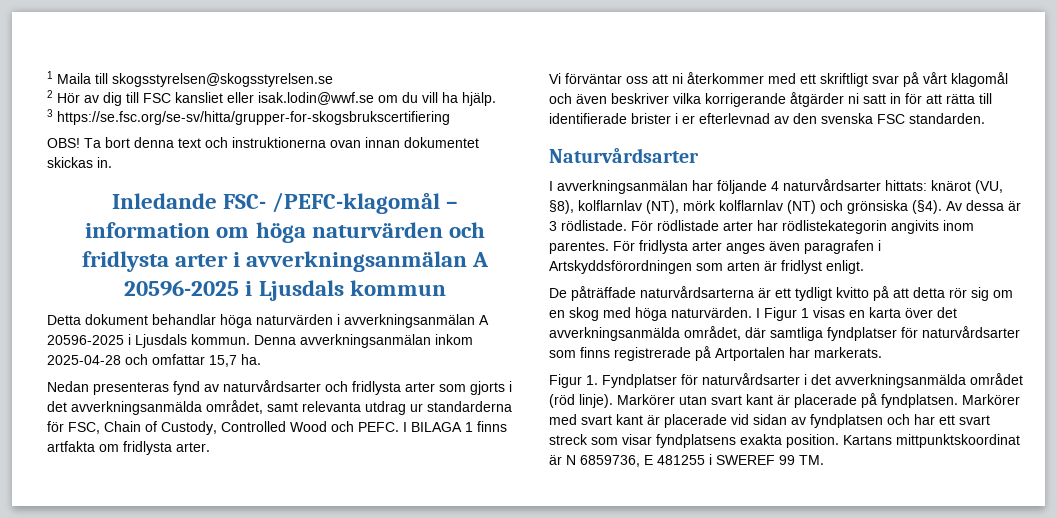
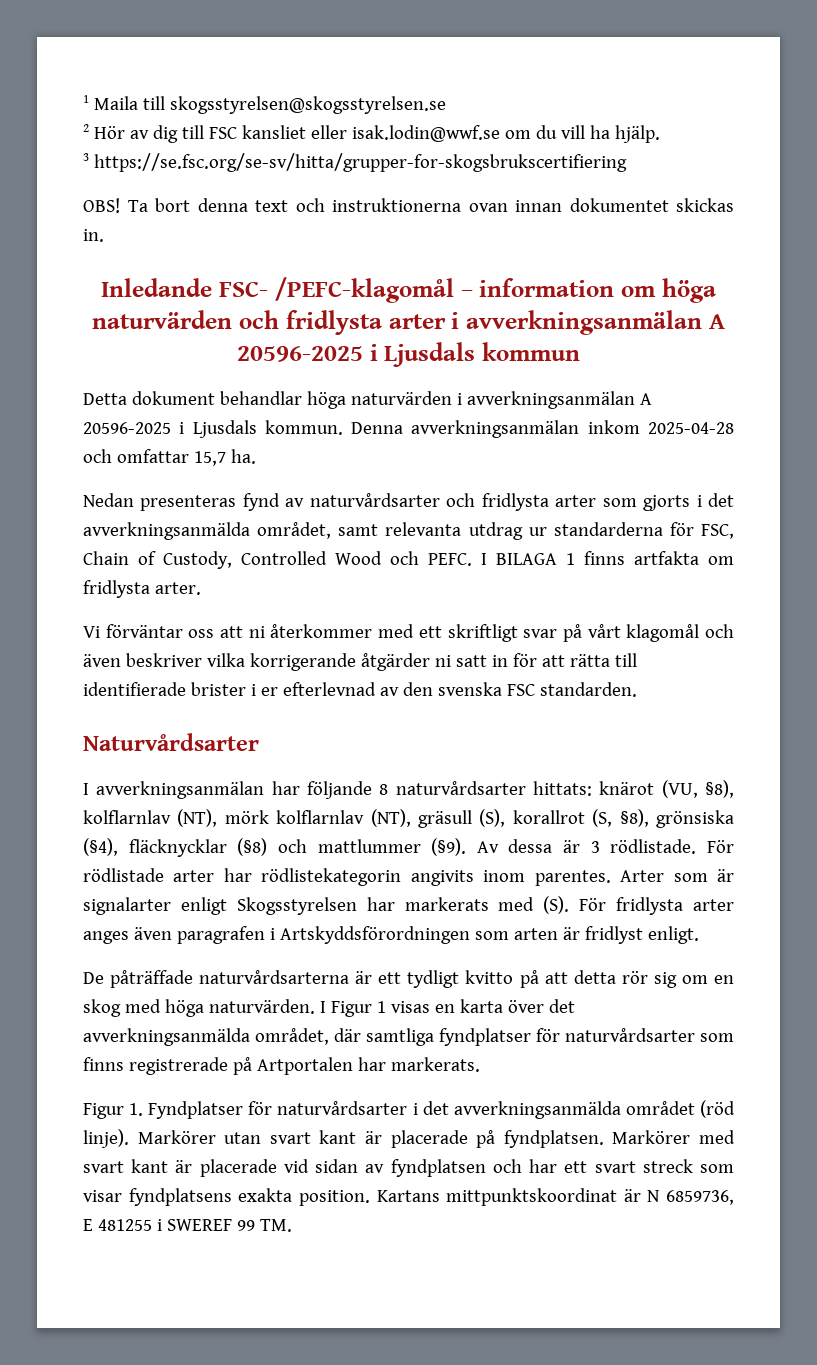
- I avverkningsanmälan har följande 4 naturvårdsarter hittats: knärot (VU, §8), kolflarnlav (NT), mörk kolflarnlav (NT) och grönsiska (§4).
+ I avverkningsanmälan har följande 8 naturvårdsarter hittats: knärot (VU, §8), kolflarnlav (NT), mörk kolflarnlav (NT), gräsull (S), korallrot (S, §8), grönsiska (§4), fläcknycklar (§8) och mattlummer (§9).
- För fridlysta arter anges även paragrafen i Artskyddsförordningen som arten är fridlyst enligt.
+ Arter som är signalarter enligt Skogsstyrelsen har markerats med (S). För fridlysta arter anges även paragrafen i Artskyddsförordningen som arten är fridlyst enligt.

